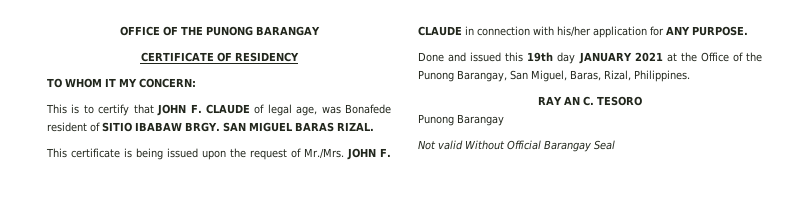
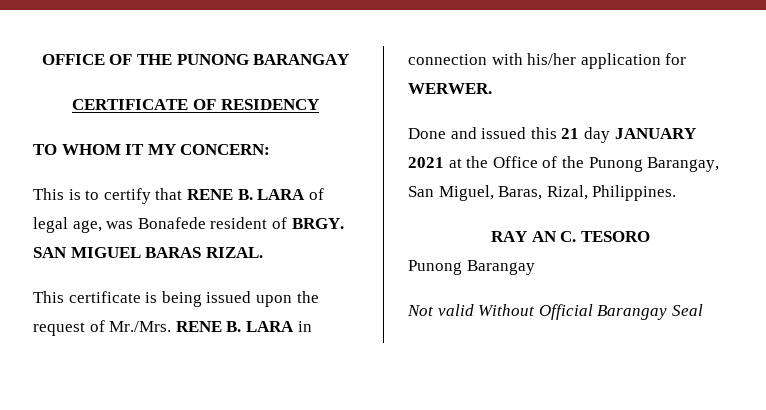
- This is to certify that JOHN F. CLAUDE of legal age, was Bonafede resident of SITIO IBABAW BRGY.
+ This is to certify that RENE B. LARA of legal age, was Bonafede resident of BRGY.
- This certificate is being issued upon the request of Mr./Mrs. JOHN F. CLAUDE in connection with his/her application for ANY PURPOSE.
+ This certificate is being issued upon the request of Mr./Mrs. RENE B. LARA in connection with his/her application for WERWER.
- Done and issued this 19th day JANUARY 2021 at the Office of the Punong Barangay, San Miguel, Baras, Rizal, Philippines.
+ Done and issued this 21 day JANUARY 2021 at the Office of the Punong Barangay, San Miguel, Baras, Rizal, Philippines.

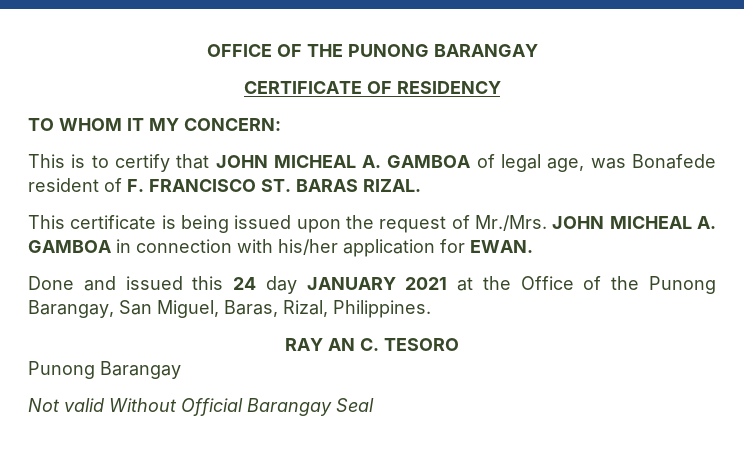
- This is to certify that RENE B. LARA of legal age, was Bonafede resident of BRGY. SAN MIGUEL BARAS RIZAL.
+ This is to certify that JOHN MICHEAL A. GAMBOA of legal age, was Bonafede resident of F. FRANCISCO ST. BARAS RIZAL.
- This certificate is being issued upon the request of Mr./Mrs. RENE B. LARA in connection with his/her application for WERWER.
+ This certificate is being issued upon the request of Mr./Mrs. JOHN MICHEAL A. GAMBOA in connection with his/her application for EWAN.
- Done and issued this 21 day JANUARY 2021 at the Office of the Punong Barangay, San Miguel, Baras, Rizal, Philippines.
+ Done and issued this 24 day JANUARY 2021 at the Office of the Punong Barangay, San Miguel, Baras, Rizal, Philippines.

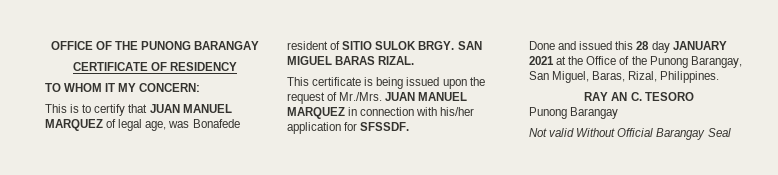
- This is to certify that JOHN MICHEAL A. GAMBOA of legal age, was Bonafede resident of F. FRANCISCO ST. BARAS RIZAL.
+ This is to certify that JUAN MANUEL MARQUEZ of legal age, was Bonafede resident of SITIO SULOK BRGY. SAN MIGUEL BARAS RIZAL.
- This certificate is being issued upon the request of Mr./Mrs. JOHN MICHEAL A. GAMBOA in connection with his/her application for EWAN.
+ This certificate is being issued upon the request of Mr./Mrs. JUAN MANUEL MARQUEZ in connection with his/her application for SFSSDF.
- Done and issued this 24 day JANUARY 2021 at the Office of the Punong Barangay, San Miguel, Baras, Rizal, Philippines.
+ Done and issued this 28 day JANUARY 2021 at the Office of the Punong Barangay, San Miguel, Baras, Rizal, Philippines.

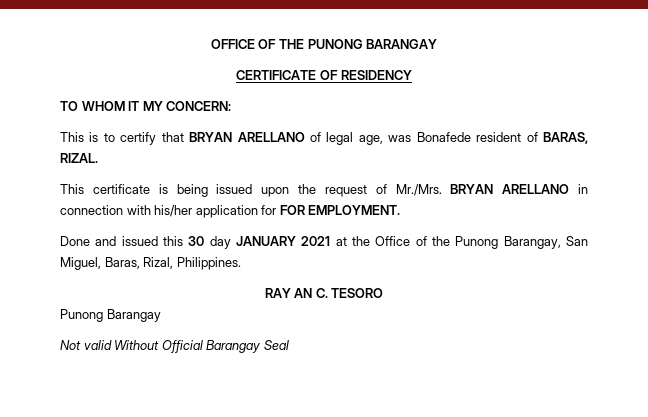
- This is to certify that JUAN MANUEL MARQUEZ of legal age, was Bonafede resident of SITIO SULOK BRGY. SAN MIGUEL BARAS RIZAL.
+ This is to certify that BRYAN ARELLANO of legal age, was Bonafede resident of BARAS, RIZAL.
- This certificate is being issued upon the request of Mr./Mrs. JUAN MANUEL MARQUEZ in connection with his/her application for SFSSDF.
+ This certificate is being issued upon the request of Mr./Mrs. BRYAN ARELLANO in connection with his/her application for FOR EMPLOYMENT.
- Done and issued this 28 day JANUARY 2021 at the Office of the Punong Barangay, San Miguel, Baras, Rizal, Philippines.
+ Done and issued this 30 day JANUARY 2021 at the Office of the Punong Barangay, San Miguel, Baras, Rizal, Philippines.

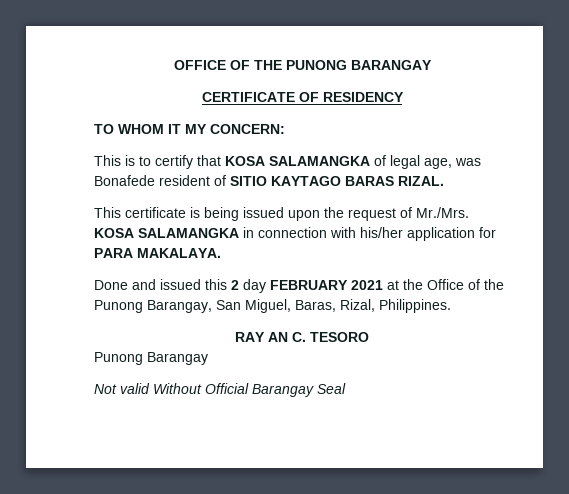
- This is to certify that BRYAN ARELLANO of legal age, was Bonafede resident of BARAS, RIZAL.
+ This is to certify that KOSA SALAMANGKA of legal age, was Bonafede resident of SITIO KAYTAGO BARAS RIZAL.
- This certificate is being issued upon the request of Mr./Mrs. BRYAN ARELLANO in connection with his/her application for FOR EMPLOYMENT.
+ This certificate is being issued upon the request of Mr./Mrs. KOSA SALAMANGKA in connection with his/her application for PARA MAKALAYA.
- Done and issued this 30 day JANUARY 2021 at the Office of the Punong Barangay, San Miguel, Baras, Rizal, Philippines.
+ Done and issued this 2 day FEBRUARY 2021 at the Office of the Punong Barangay, San Miguel, Baras, Rizal, Philippines.

